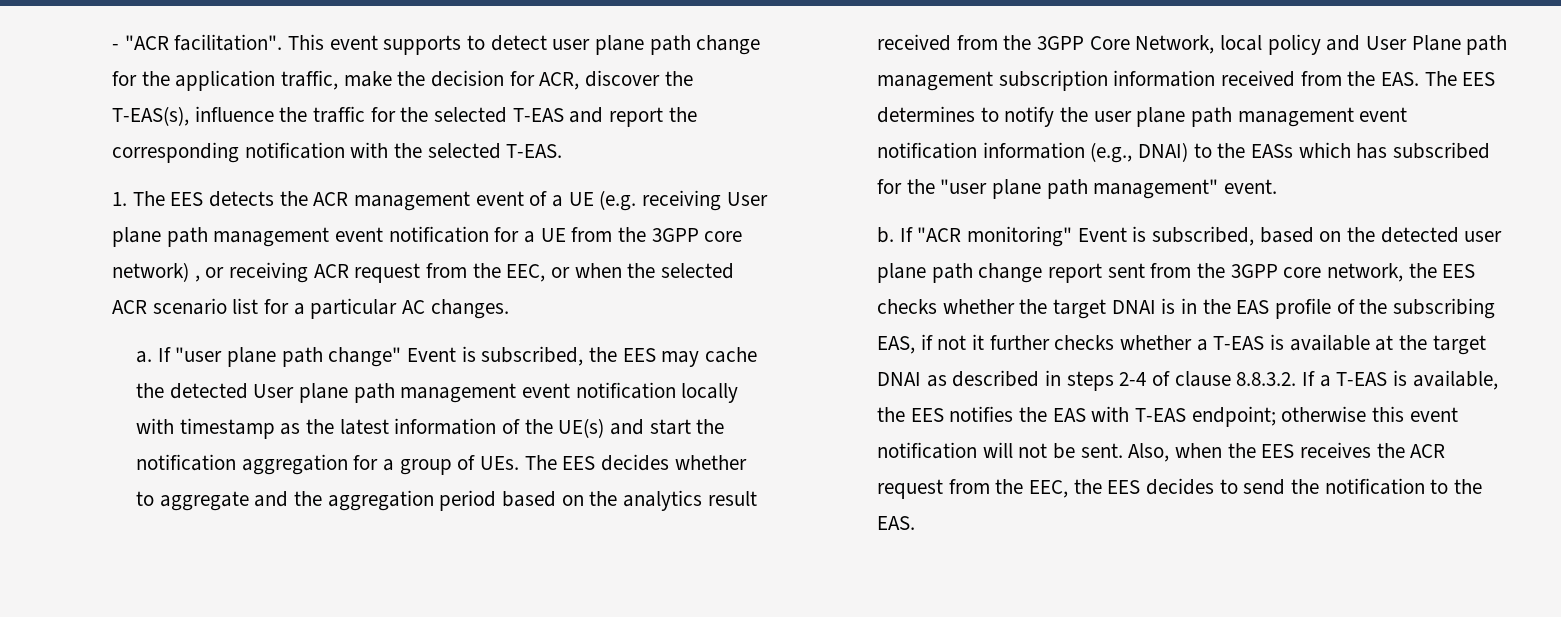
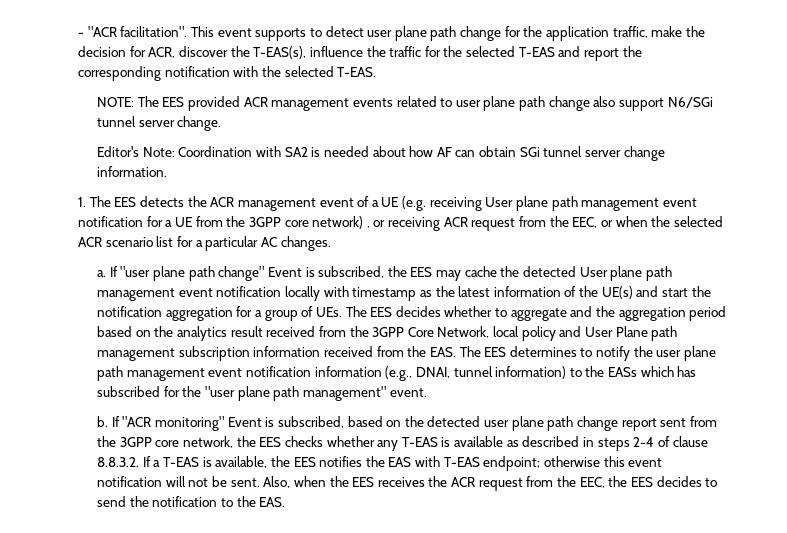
+ NOTE: The EES provided ACR management events related to user plane path change also support N6/SGi tunnel server change.
+ Editor's Note: Coordination with SA2 is needed about how AF can obtain SGi tunnel server change information.
- If "user plane path change" Event is subscribed, the EES may cache the detected User plane path management event notification locally with timestamp as the latest information of the UE(s) and start the notification aggregation for a group of UEs. The EES decides whether to aggregate and the aggregation period based on the analytics result received from the 3GPP Core Network, local policy and User Plane path management subscription information received from the EAS. The EES determines to notify the user plane path management event notification information (e.g., DNAI) to the EASs which has subscribed for the "user plane path management" event.
+ If "user plane path change" Event is subscribed, the EES may cache the detected User plane path management event notification locally with timestamp as the latest information of the UE(s) and start the notification aggregation for a group of UEs. The EES decides whether to aggregate and the aggregation period based on the analytics result received from the 3GPP Core Network, local policy and User Plane path management subscription information received from the EAS. The EES determines to notify the user plane path management event notification information (e.g., DNAI, tunnel information) to the EASs which has subscribed for the "user plane path management" event.
- If "ACR monitoring" Event is subscribed, based on the detected user plane path change report sent from the 3GPP core network, the EES checks whether the target DNAI is in the EAS profile of the subscribing EAS, if not it further checks whether a T-EAS is available at the target DNAI as described in steps 2-4 of clause 8.8.3.2. If a T-EAS is available, the EES notifies the EAS with T-EAS endpoint; otherwise this event notification will not be sent.
+ If "ACR monitoring" Event is subscribed, based on the detected user plane path change report sent from the 3GPP core network, the EES checks whether any T-EAS is available as described in steps 2-4 of clause 8.8.3.2. If a T-EAS is available, the EES notifies the EAS with T-EAS endpoint; otherwise this event notification will not be sent.

